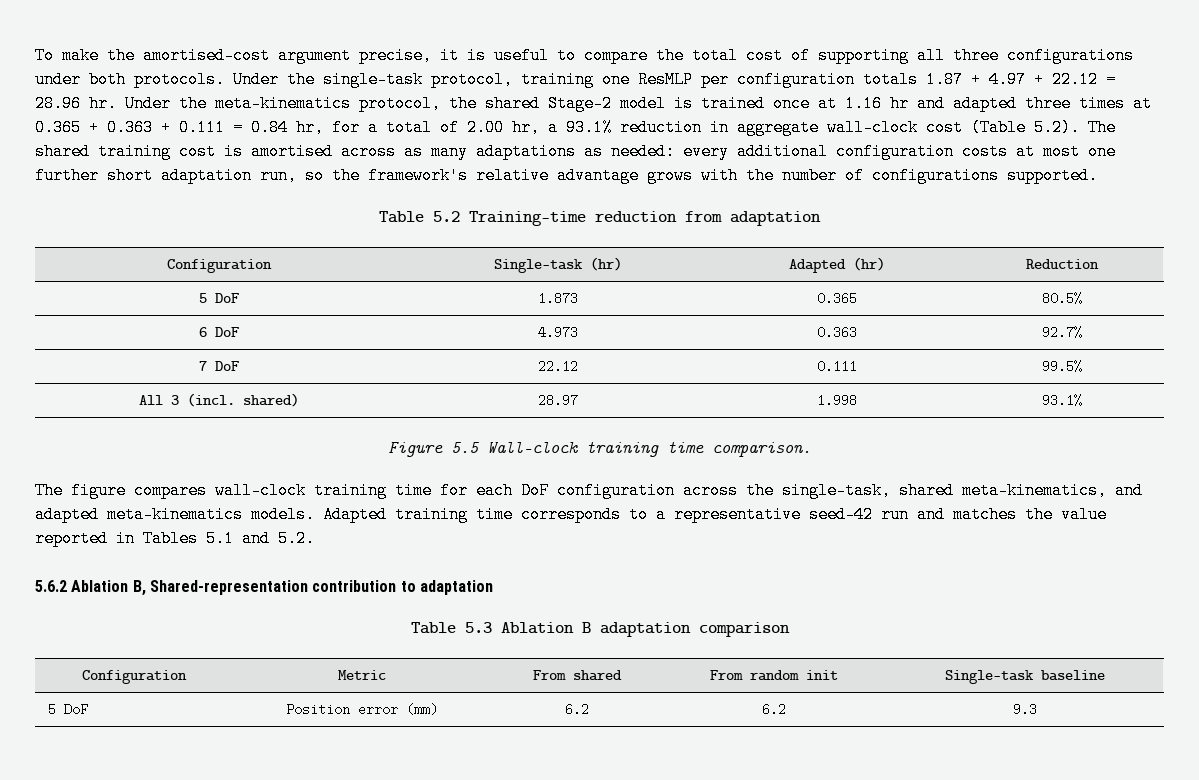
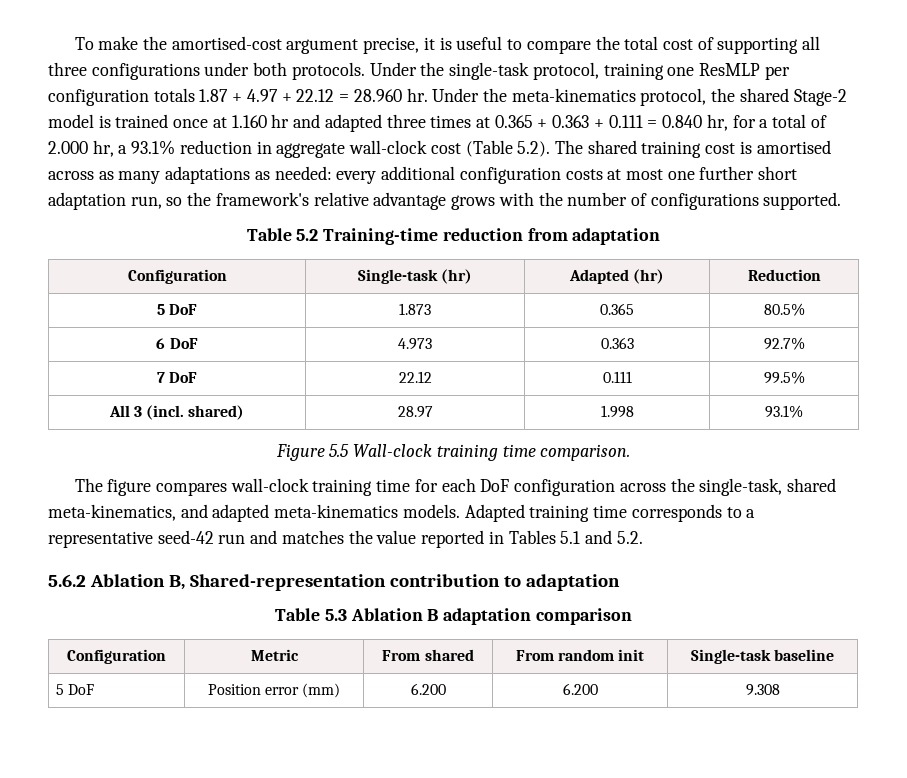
- Under the single-task protocol, training one ResMLP per configuration totals 1.87 + 4.97 + 22.12 = 28.96 hr.
+ Under the single-task protocol, training one ResMLP per configuration totals 1.87 + 4.97 + 22.12 = 28.960 hr.
- Under the meta-kinematics protocol, the shared Stage-2 model is trained once at 1.16 hr and adapted three times at 0.365 + 0.363 + 0.111 = 0.84 hr, for a total of 2.00 hr, a 93.1% reduction in aggregate wall-clock cost (Table 5.2). The shared training cost is amortised across as many adaptations as needed:
+ Under the meta-kinematics protocol, the shared Stage-2 model is trained once at 1.160 hr and adapted three times at 0.365 + 0.363 + 0.111 = 0.840 hr, for a total of 2.000 hr, a 93.1% reduction in aggregate wall-clock cost (Table 5.2). The shared training cost is amortised across as many adaptations as needed:
- 5 DoF | Position error (mm) | 6.2 | 6.2 | 9.3
+ 5 DoF | Position error (mm) | 6.200 | 6.200 | 9.308

